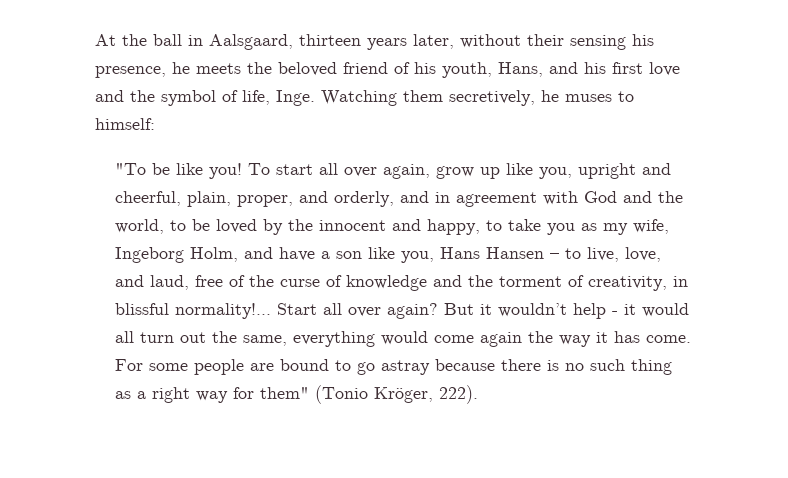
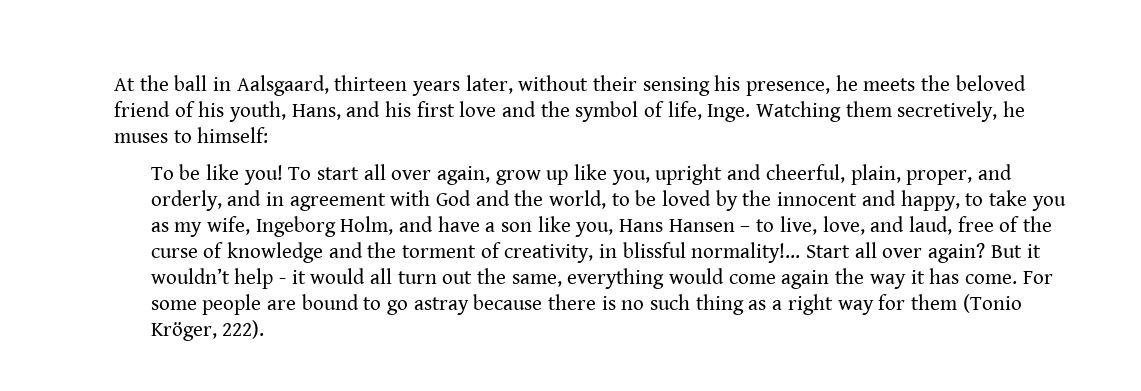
- "To be like you!
+ To be like you!
- For some people are bound to go astray because there is no such thing as a right way for them" (Tonio Kröger, 222).
+ For some people are bound to go astray because there is no such thing as a right way for them (Tonio Kröger, 222).

